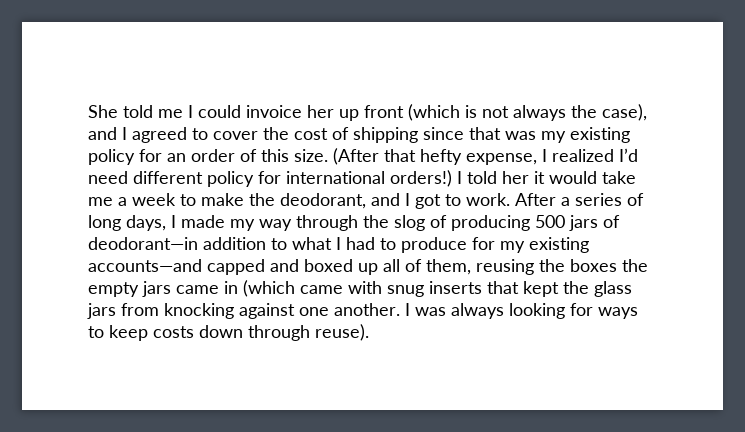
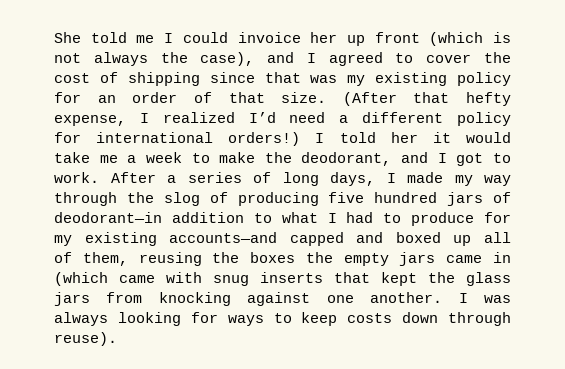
- She told me I could invoice her up front (which is not always the case), and I agreed to cover the cost of shipping since that was my existing policy for an order of this size.
+ She told me I could invoice her up front (which is not always the case), and I agreed to cover the cost of shipping since that was my existing policy for an order of that size.
- (After that hefty expense, I realized I’d need different policy for international orders!)
+ (After that hefty expense, I realized I’d need a different policy for international orders!)
- After a series of long days, I made my way through the slog of producing 500 jars of deodorant—in addition to what I had to produce for my existing accounts—and capped and boxed up all of them, reusing the boxes the empty jars came in (which came with snug inserts that kept the glass jars from knocking against one another.
+ After a series of long days, I made my way through the slog of producing five hundred jars of deodorant—in addition to what I had to produce for my existing accounts—and capped and boxed up all of them, reusing the boxes the empty jars came in (which came with snug inserts that kept the glass jars from knocking against one another.

